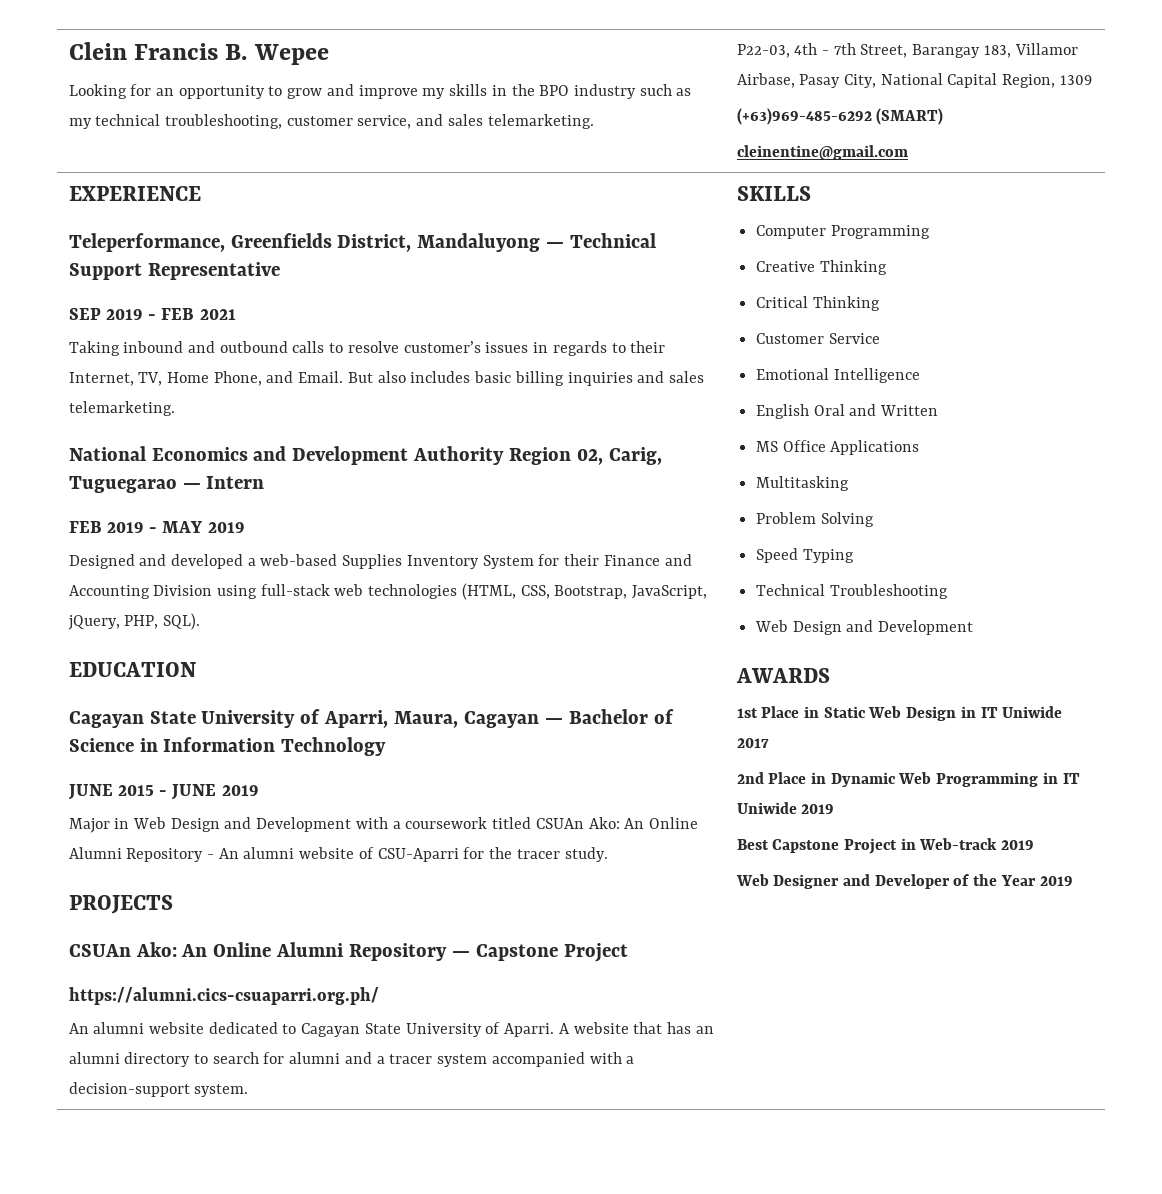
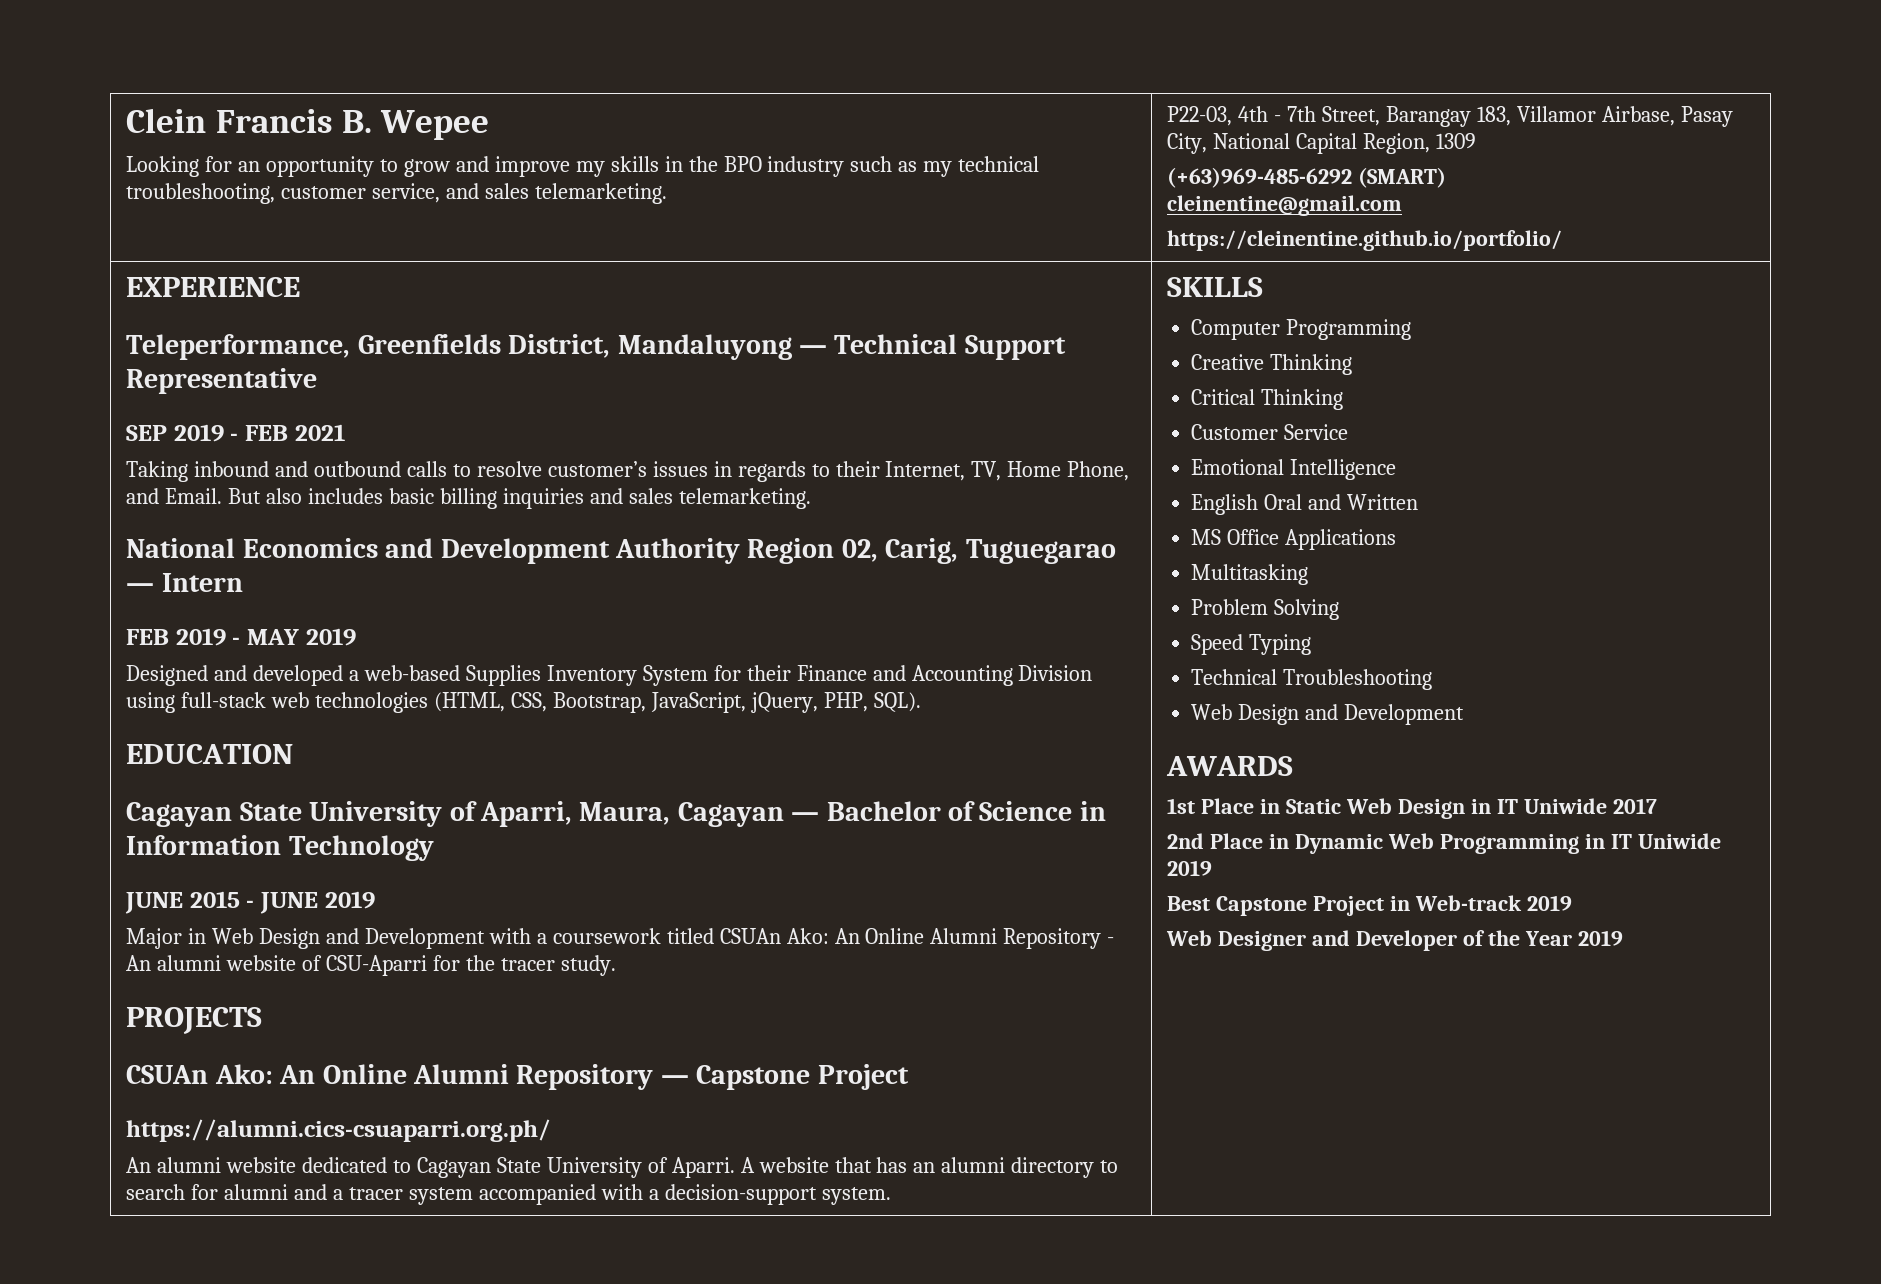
+ https://cleinentine.github.io/portfolio/

